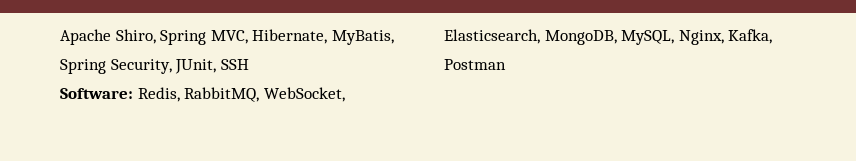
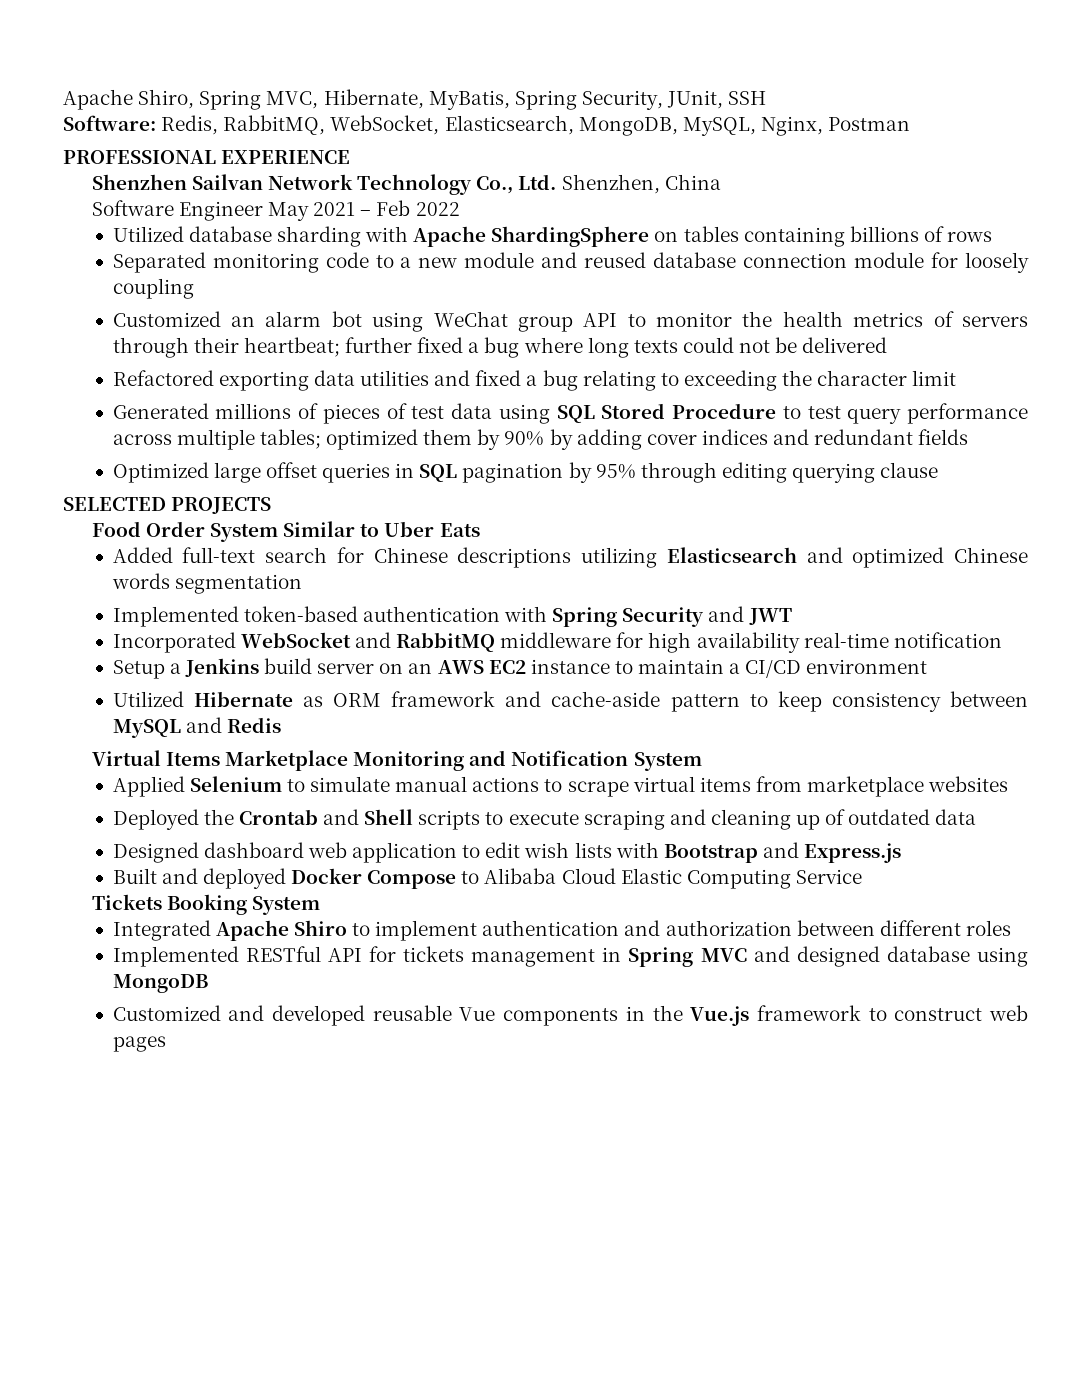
- Software: Redis, RabbitMQ, WebSocket, Elasticsearch, MongoDB, MySQL, Nginx, Kafka, Postman
+ Software: Redis, RabbitMQ, WebSocket, Elasticsearch, MongoDB, MySQL, Nginx, Postman
+ PROFESSIONAL EXPERIENCE
+ Shenzhen Sailvan Network Technology Co., Ltd. Shenzhen, China
+ Software Engineer May 2021 – Feb 2022
+ Utilized database sharding with Apache ShardingSphere on tables containing billions of rows
+ Separated monitoring code to a new module and reused database connection module for loosely coupling
+ Customized an alarm bot using WeChat group API to monitor the health metrics of servers through their heartbeat; further fixed a bug where long texts could not be delivered
+ Refactored exporting data utilities and fixed a bug relating to exceeding the character limit
+ Generated millions of pieces of test data using SQL Stored Procedure to test query performance across multiple tables; optimized them by 90% by adding cover indices and redundant fields
+ Optimized large offset queries in SQL pagination by 95% through editing querying clause
+ SELECTED PROJECTS
+ Food Order System Similar to Uber Eats
+ Added full-text search for Chinese descriptions utilizing Elasticsearch and optimized Chinese words segmentation
+ Implemented token-based authentication with Spring Security and JWT
+ Incorporated WebSocket and RabbitMQ middleware for high availability real-time notification
+ Setup a Jenkins build server on an AWS EC2 instance to maintain a CI/CD environment
+ Utilized Hibernate as ORM framework and cache-aside pattern to keep consistency between MySQL and Redis
+ Virtual Items Marketplace Monitoring and Notification System
+ Applied Selenium to simulate manual actions to scrape virtual items from marketplace websites
+ Deployed the Crontab and Shell scripts to execute scraping and cleaning up of outdated data
+ Designed dashboard web application to edit wish lists with Bootstrap and Express.js
+ Built and deployed Docker Compose to Alibaba Cloud Elastic Computing Service
+ Tickets Booking System
+ Integrated Apache Shiro to implement authentication and authorization between different roles
+ Implemented RESTful API for tickets management in Spring MVC and designed database using MongoDB
+ Customized and developed reusable Vue components in the Vue.js framework to construct web pages

